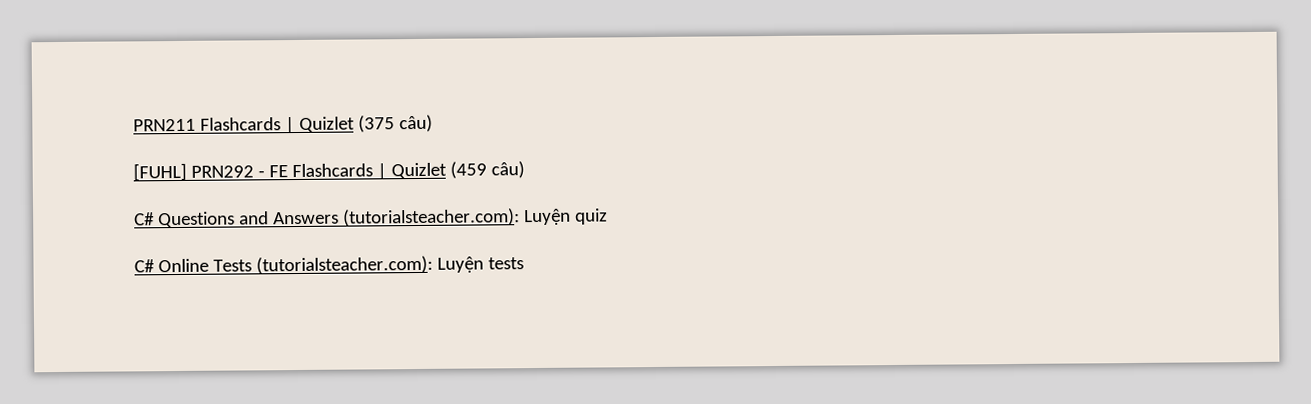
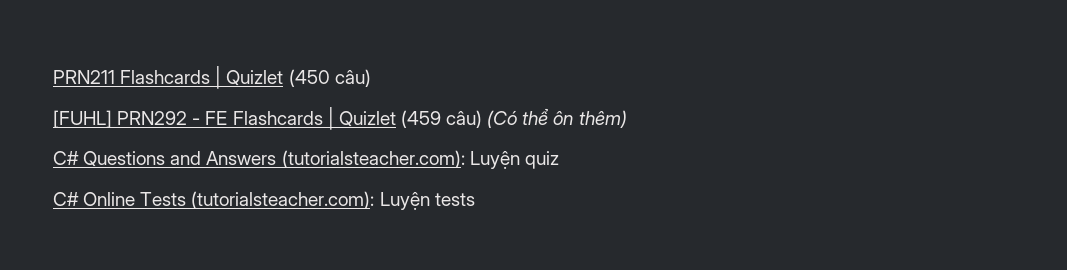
- PRN211 Flashcards | Quizlet (375 câu)
+ PRN211 Flashcards | Quizlet (450 câu)
- [FUHL] PRN292 - FE Flashcards | Quizlet (459 câu)
+ [FUHL] PRN292 - FE Flashcards | Quizlet (459 câu) (Có thể ôn thêm)

